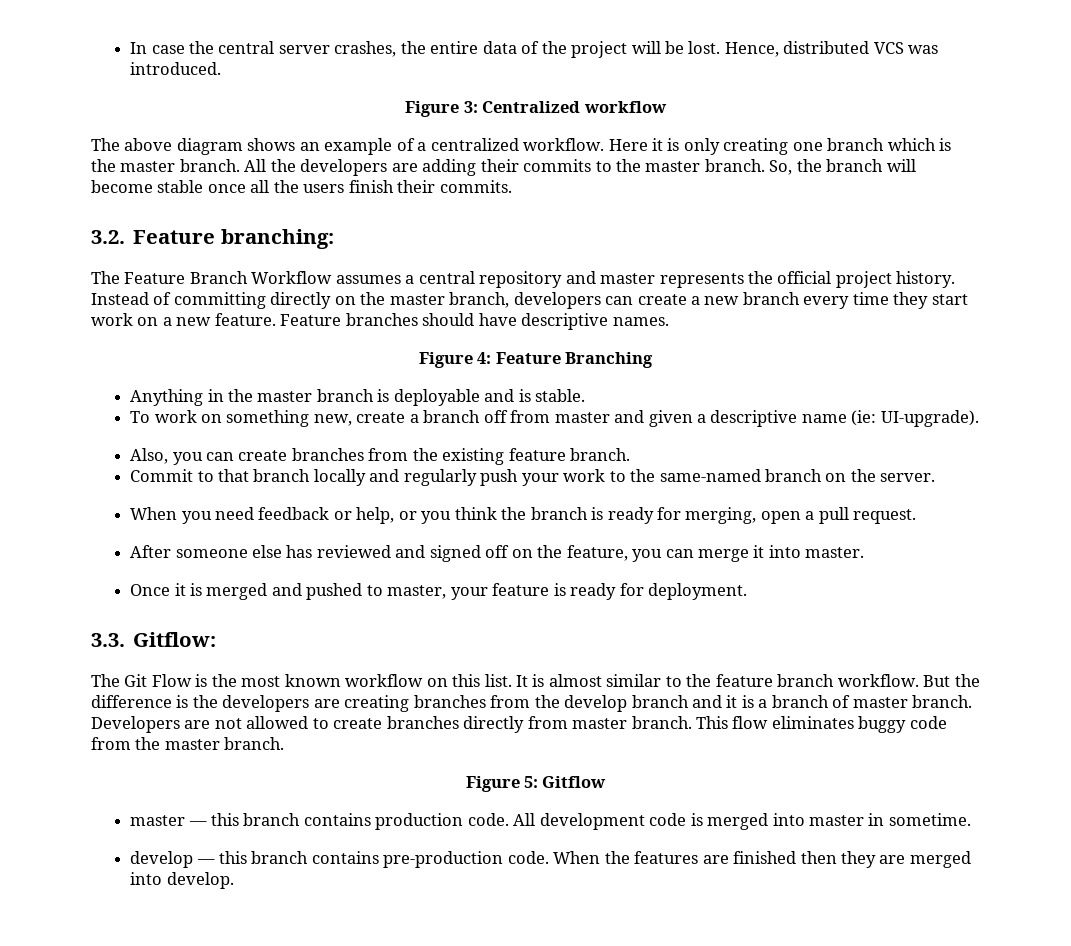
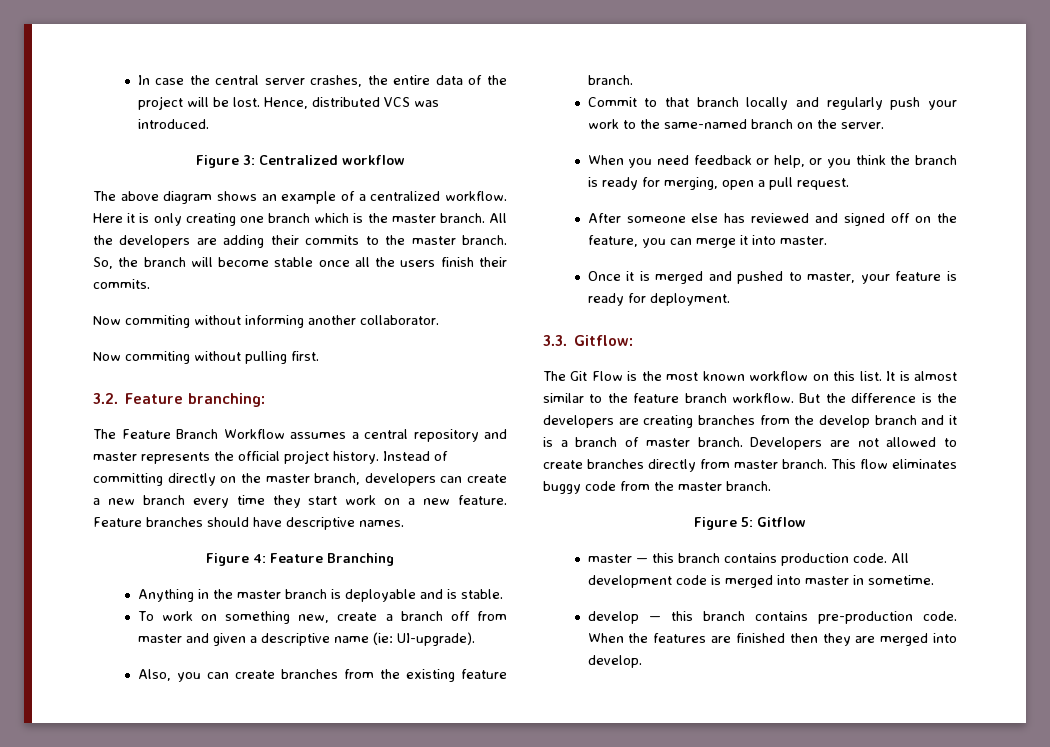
+ Now commiting without informing another collaborator.
+ Now commiting without pulling first.

